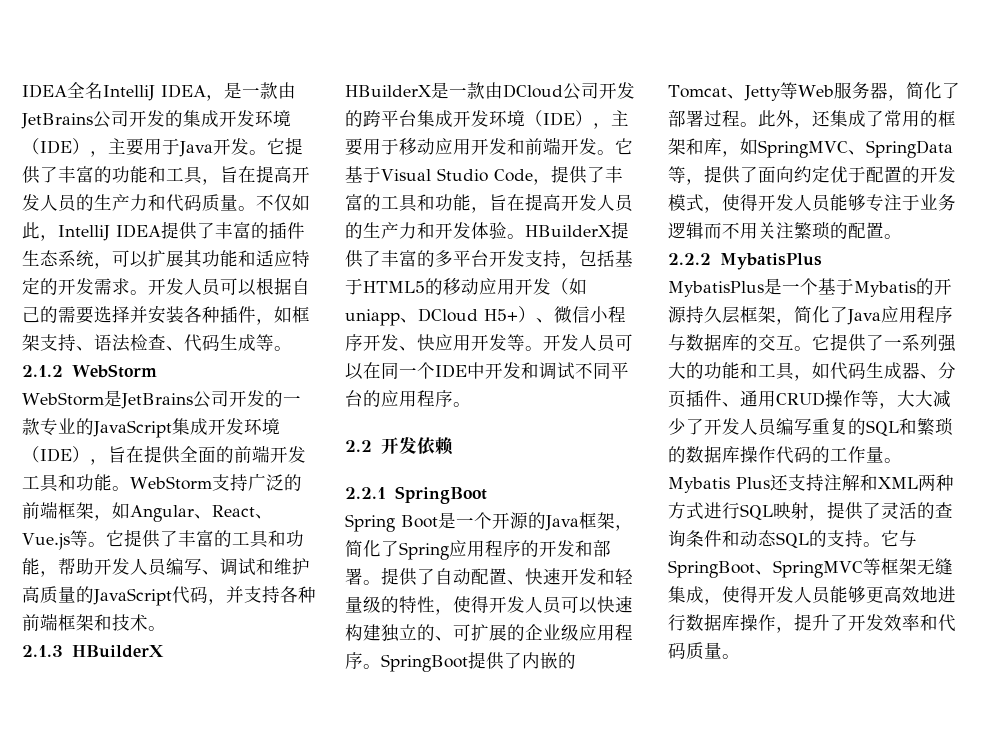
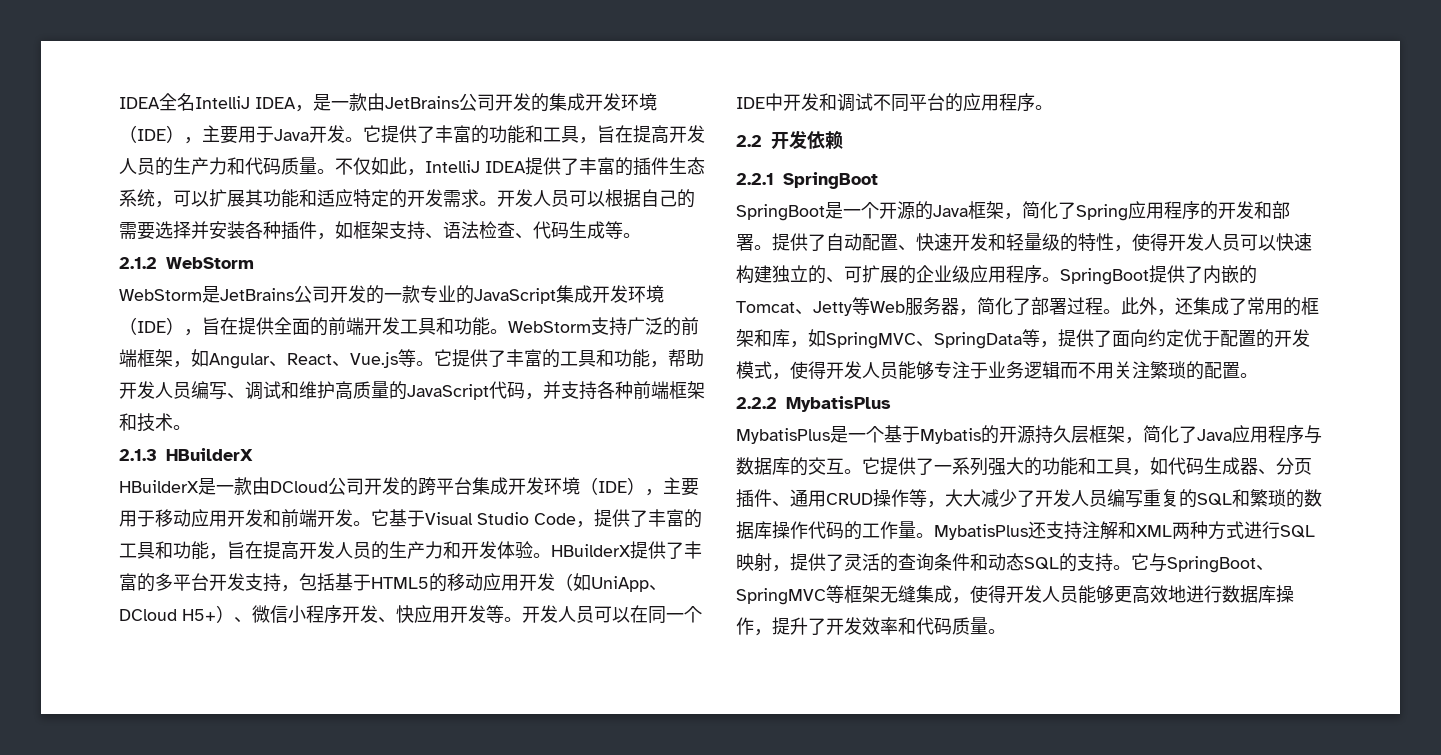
- HBuilderX提供了丰富的多平台开发支持，包括基于HTML5的移动应用开发（如uniapp、DCloud H5+）、微信小程序开发、快应用开发等。
+ HBuilderX提供了丰富的多平台开发支持，包括基于HTML5的移动应用开发（如UniApp、DCloud H5+）、微信小程序开发、快应用开发等。
- Spring Boot是一个开源的Java框架，简化了Spring应用程序的开发和部署。
+ SpringBoot是一个开源的Java框架，简化了Spring应用程序的开发和部署。
- Mybatis Plus还支持注解和XML两种方式进行SQL映射，提供了灵活的查询条件和动态SQL的支持。
+ MybatisPlus还支持注解和XML两种方式进行SQL映射，提供了灵活的查询条件和动态SQL的支持。

